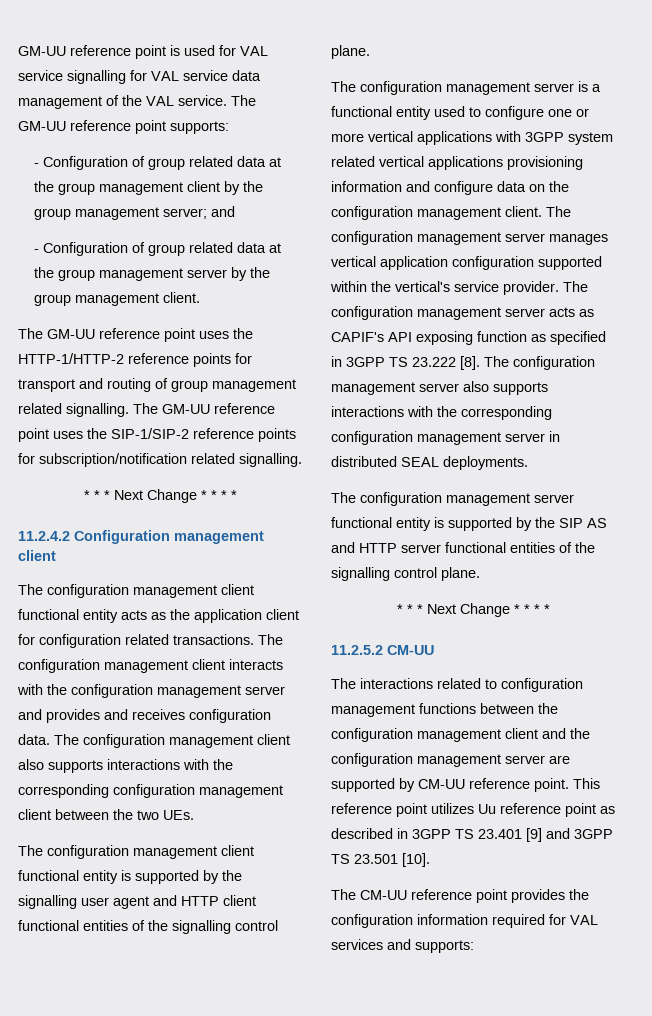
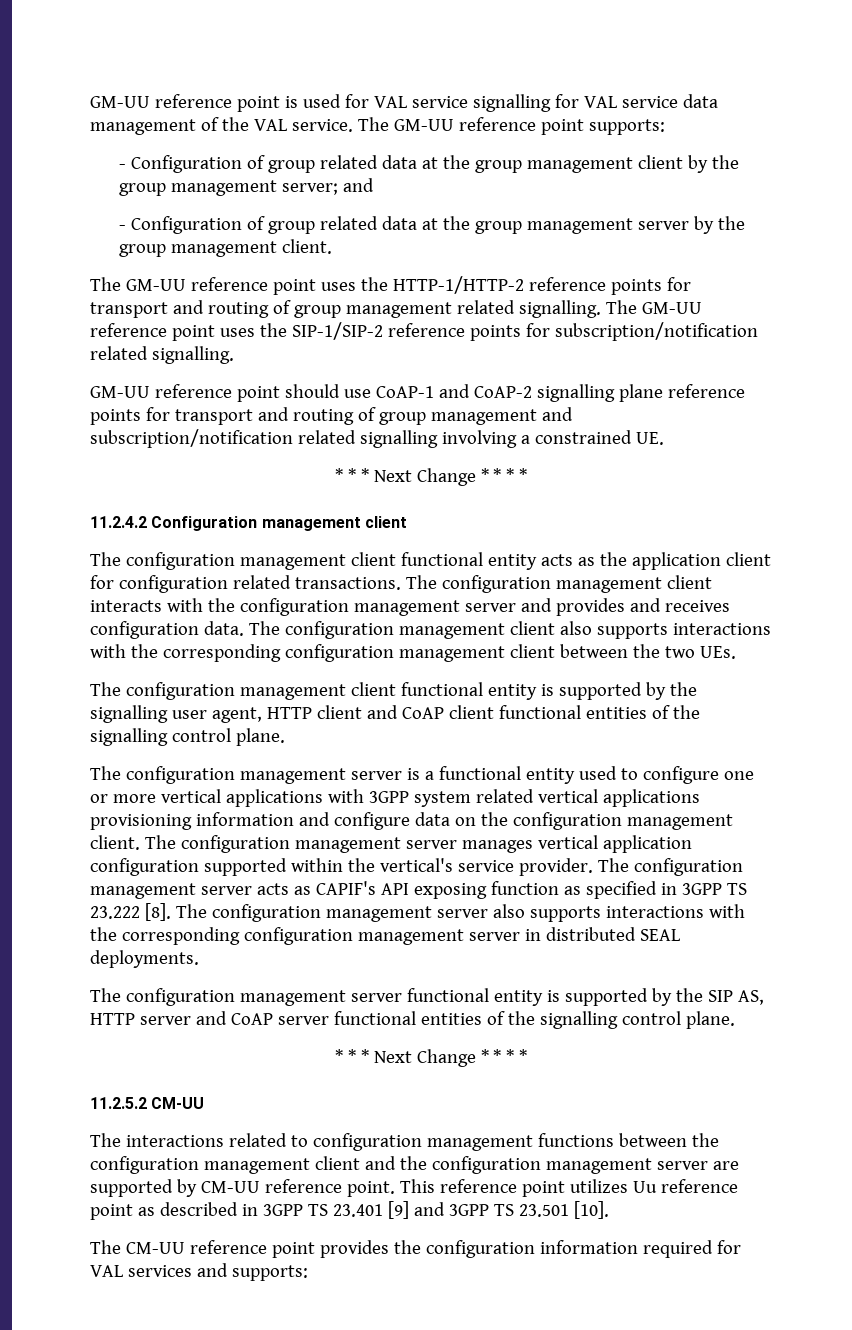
+ GM-UU reference point should use CoAP-1 and CoAP-2 signalling plane reference points for transport and routing of group management and subscription/notification related signalling involving a constrained UE.
- The configuration management client functional entity is supported by the signalling user agent and HTTP client functional entities of the signalling control plane.
+ The configuration management client functional entity is supported by the signalling user agent, HTTP client and CoAP client functional entities of the signalling control plane.
- The configuration management server functional entity is supported by the SIP AS and HTTP server functional entities of the signalling control plane.
+ The configuration management server functional entity is supported by the SIP AS, HTTP server and CoAP server functional entities of the signalling control plane.

